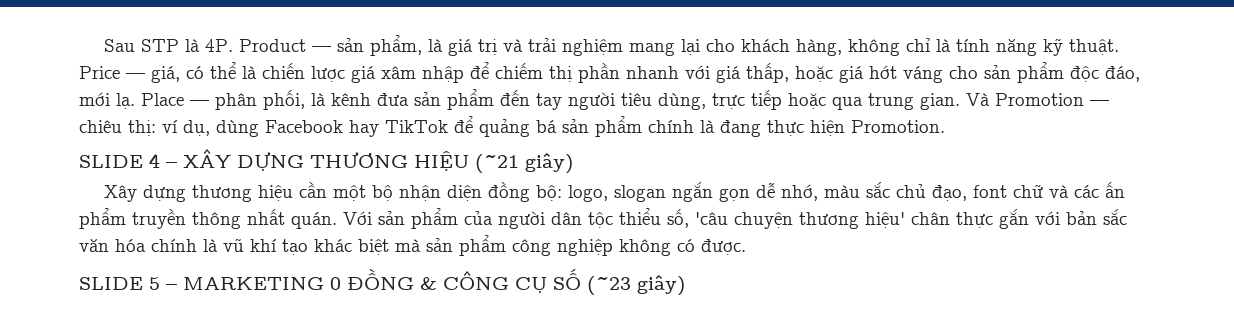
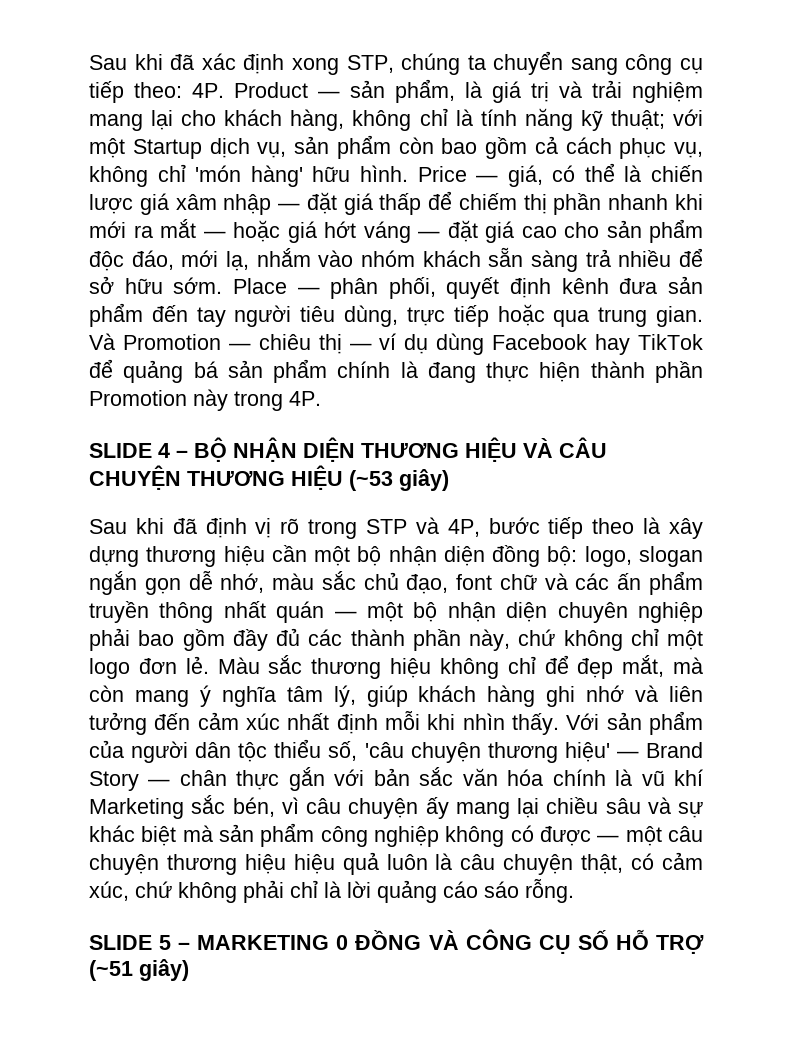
- Sau STP là 4P.
+ Sau khi đã xác định xong STP, chúng ta chuyển sang công cụ tiếp theo: 4P.
- Product — sản phẩm, là giá trị và trải nghiệm mang lại cho khách hàng, không chỉ là tính năng kỹ thuật.
+ Product — sản phẩm, là giá trị và trải nghiệm mang lại cho khách hàng, không chỉ là tính năng kỹ thuật; với một Startup dịch vụ, sản phẩm còn bao gồm cả cách phục vụ, không chỉ 'món hàng' hữu hình.
- Price — giá, có thể là chiến lược giá xâm nhập để chiếm thị phần nhanh với giá thấp, hoặc giá hớt váng cho sản phẩm độc đáo, mới lạ.
+ Price — giá, có thể là chiến lược giá xâm nhập — đặt giá thấp để chiếm thị phần nhanh khi mới ra mắt — hoặc giá hớt váng — đặt giá cao cho sản phẩm độc đáo, mới lạ, nhắm vào nhóm khách sẵn sàng trả nhiều để sở hữu sớm.
- Place — phân phối, là kênh đưa sản phẩm đến tay người tiêu dùng, trực tiếp hoặc qua trung gian.
+ Place — phân phối, quyết định kênh đưa sản phẩm đến tay người tiêu dùng, trực tiếp hoặc qua trung gian.
- Và Promotion — chiêu thị: ví dụ, dùng Facebook hay TikTok để quảng bá sản phẩm chính là đang thực hiện Promotion.
- SLIDE 4 – XÂY DỰNG THƯƠNG HIỆU (~21 giây)
- Xây dựng thương hiệu cần một bộ nhận diện đồng bộ: logo, slogan ngắn gọn dễ nhớ, màu sắc chủ đạo, font chữ và các ấn phẩm truyền thông nhất quán.
+ Và Promotion — chiêu thị — ví dụ dùng Facebook hay TikTok để quảng bá sản phẩm chính là đang thực hiện thành phần Promotion này trong 4P.
+ SLIDE 4 – BỘ NHẬN DIỆN THƯƠNG HIỆU VÀ CÂU CHUYỆN THƯƠNG HIỆU (~53 giây)
+ Sau khi đã định vị rõ trong STP và 4P, bước tiếp theo là xây dựng thương hiệu cần một bộ nhận diện đồng bộ: logo, slogan ngắn gọn dễ nhớ, màu sắc chủ đạo, font chữ và các ấn phẩm truyền thông nhất quán — một bộ nhận diện chuyên nghiệp phải bao gồm đầy đủ các thành phần này, chứ không chỉ một logo đơn lẻ. Màu sắc thương hiệu không chỉ để đẹp mắt, mà còn mang ý nghĩa tâm lý, giúp khách hàng ghi nhớ và liên tưởng đến cảm xúc nhất định mỗi khi nhìn thấy.
- Với sản phẩm của người dân tộc thiểu số, 'câu chuyện thương hiệu' chân thực gắn với bản sắc văn hóa chính là vũ khí tạo khác biệt mà sản phẩm công nghiệp không có được.
+ Với sản phẩm của người dân tộc thiểu số, 'câu chuyện thương hiệu' — Brand Story — chân thực gắn với bản sắc văn hóa chính là vũ khí Marketing sắc bén, vì câu chuyện ấy mang lại chiều sâu và sự khác biệt mà sản phẩm công nghiệp không có được — một câu chuyện thương hiệu hiệu quả luôn là câu chuyện thật, có cảm xúc, chứ không phải chỉ là lời quảng cáo sáo rỗng.
- SLIDE 5 – MARKETING 0 ĐỒNG & CÔNG CỤ SỐ (~23 giây)
+ SLIDE 5 – MARKETING 0 ĐỒNG VÀ CÔNG CỤ SỐ HỖ TRỢ (~51 giây)

